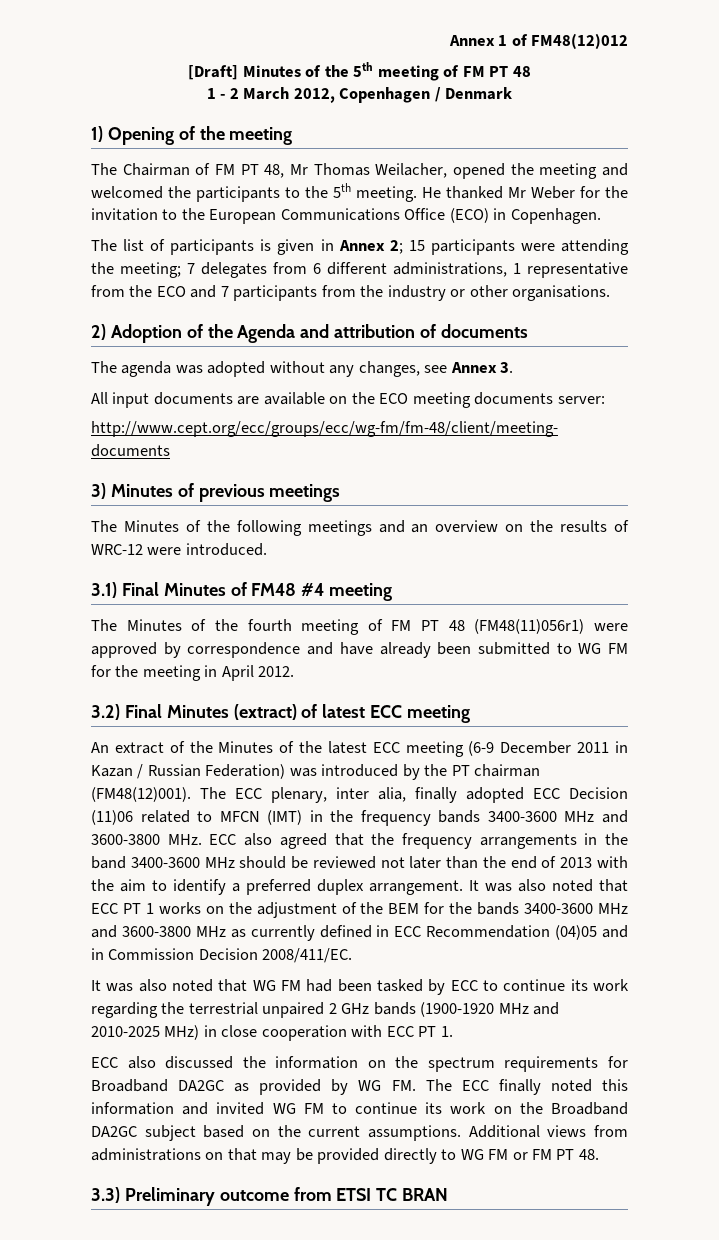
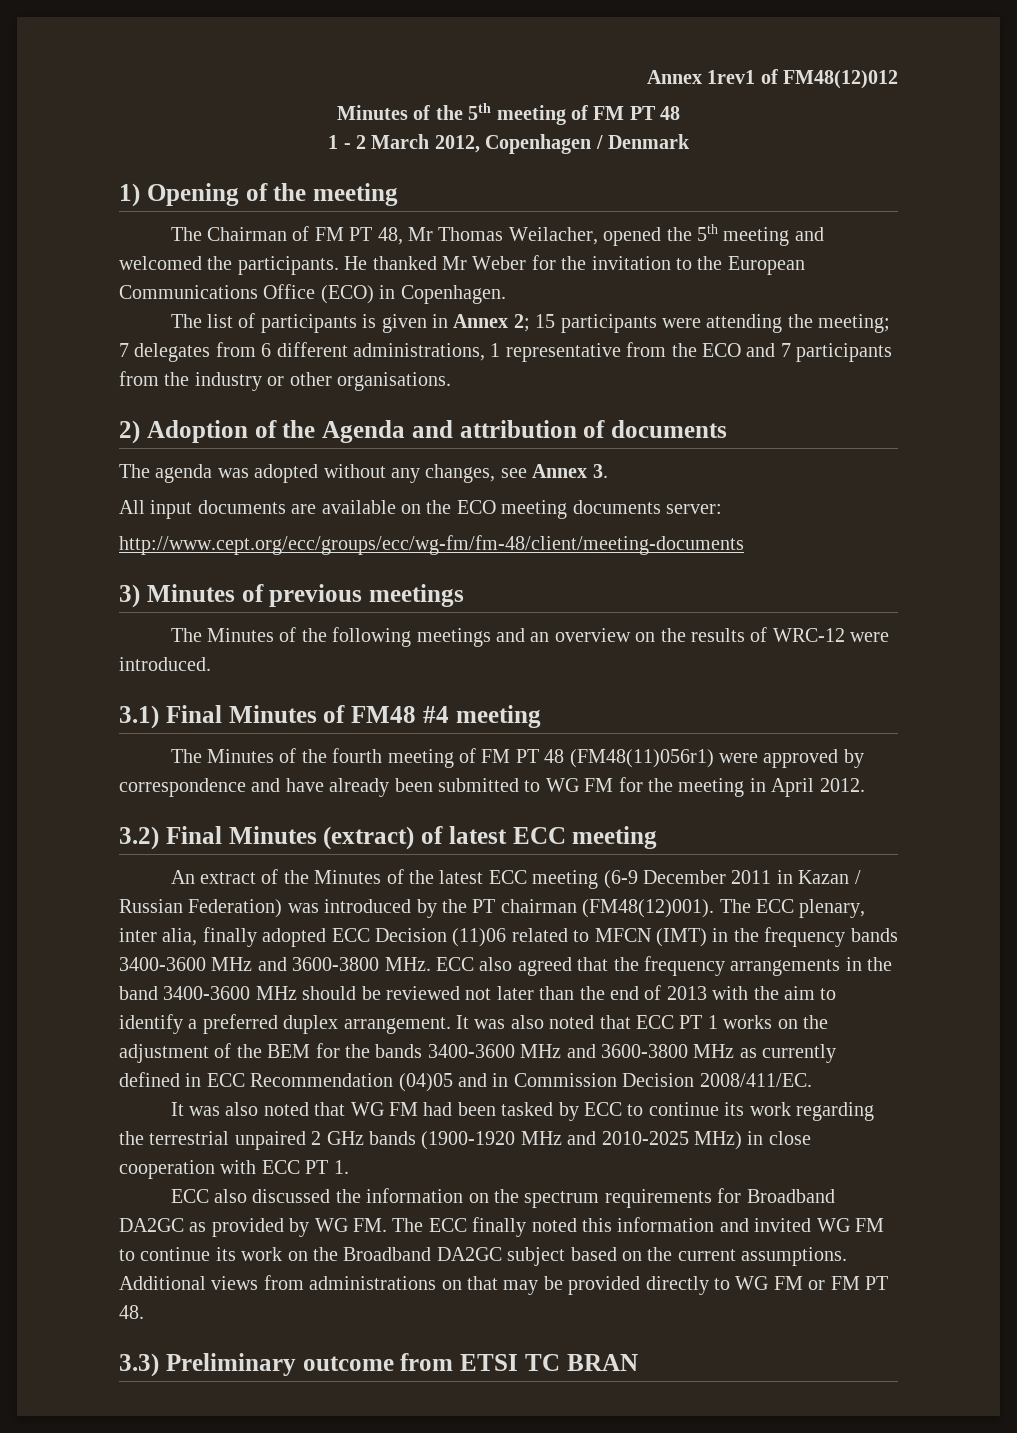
- Annex 1 of FM48(12)012
+ Annex 1rev1 of FM48(12)012
- [Draft] Minutes of the 5th meeting of FM PT 48
+ Minutes of the 5th meeting of FM PT 48
- The Chairman of FM PT 48, Mr Thomas Weilacher, opened the meeting and welcomed the participants to the 5th meeting.
+ The Chairman of FM PT 48, Mr Thomas Weilacher, opened the 5th meeting and welcomed the participants.

